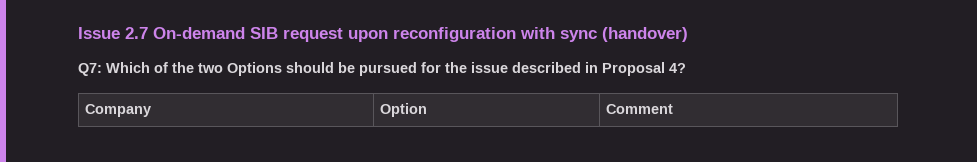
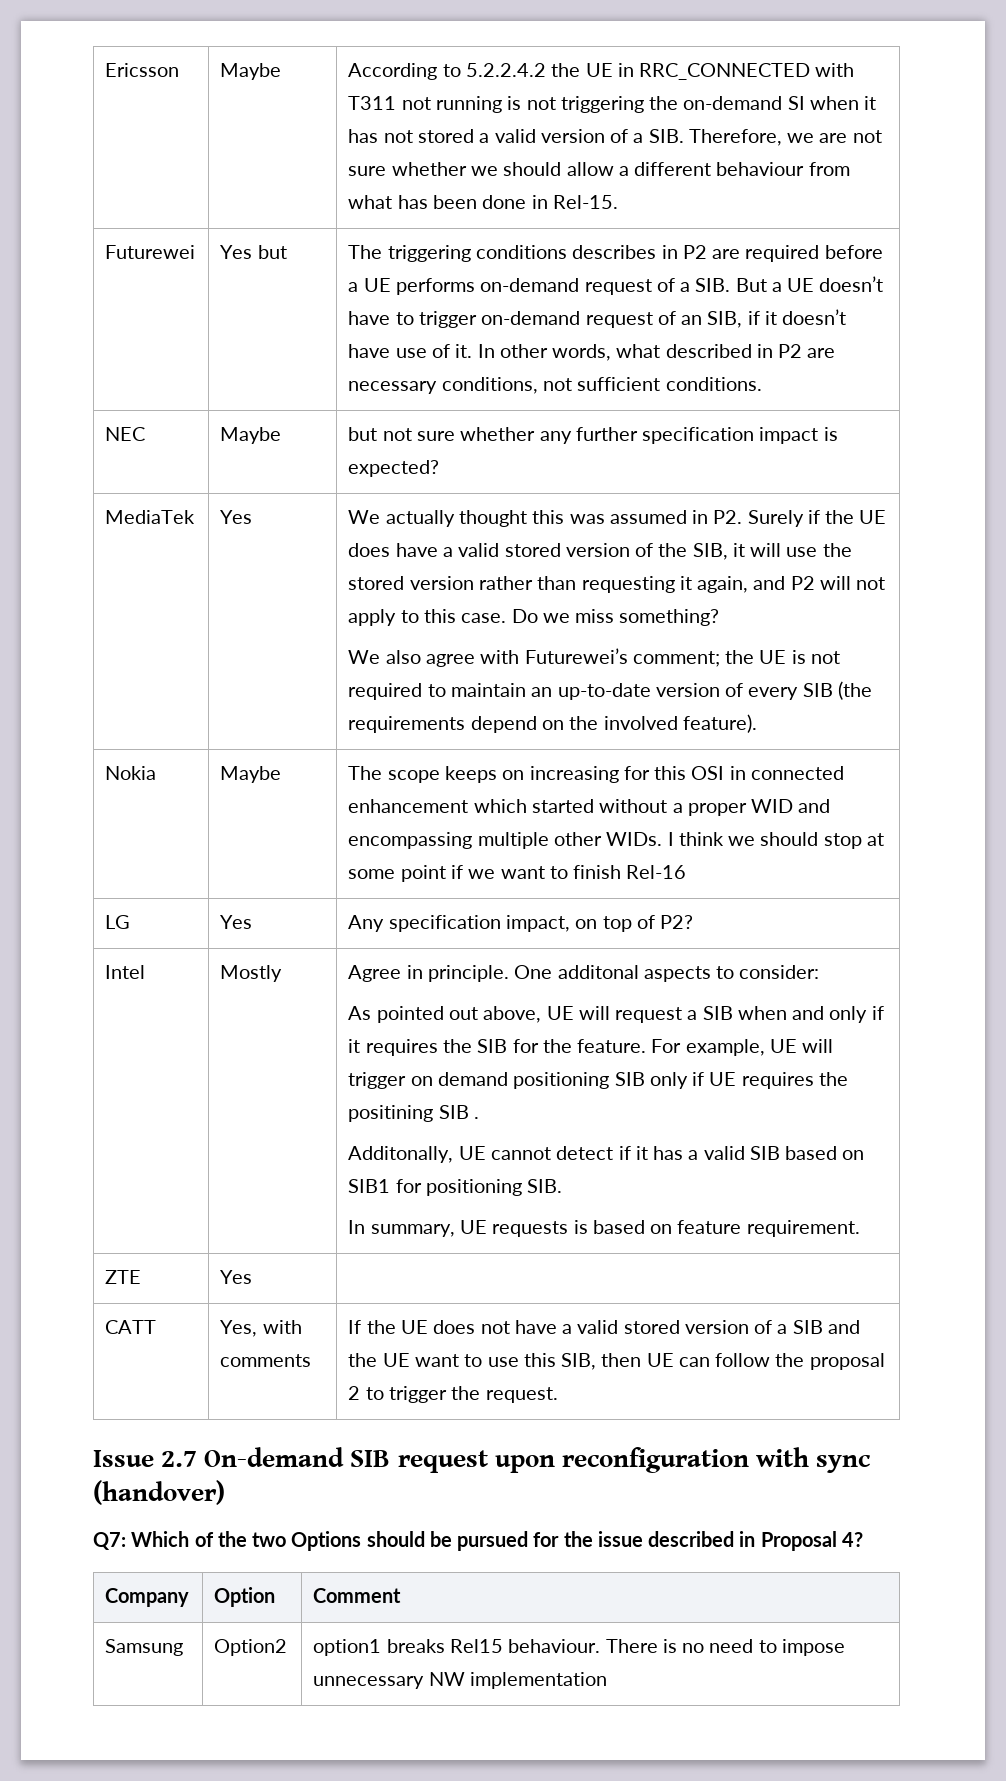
+ Ericsson | Maybe | According to 5.2.2.4.2 the UE in RRC_CONNECTED with T311 not running is not triggering the on-demand SI when it has not stored a valid version of a SIB. Therefore, we are not sure whether we should allow a different behaviour from what has been done in Rel-15.
+ Futurewei | Yes but | The triggering conditions describes in P2 are required before a UE performs on-demand request of a SIB. But a UE doesn’t have to trigger on-demand request of an SIB, if it doesn’t have use of it. In other words, what described in P2 are necessary conditions, not sufficient conditions.
+ NEC | Maybe | but not sure whether any further specification impact is expected?
+ MediaTek | Yes | We actually thought this was assumed in P2. Surely if the UE does have a valid stored version of the SIB, it will use the stored version rather than requesting it again, and P2 will not apply to this case. Do we miss something?
+ We also agree with Futurewei’s comment; the UE is not required to maintain an up-to-date version of every SIB (the requirements depend on the involved feature).
+ Nokia | Maybe | The scope keeps on increasing for this OSI in connected enhancement which started without a proper WID and encompassing multiple other WIDs. I think we should stop at some point if we want to finish Rel-16
+ LG | Yes | Any specification impact, on top of P2?
+ Intel | Mostly | Agree in principle. One additonal aspects to consider:
+ As pointed out above, UE will request a SIB when and only if it requires the SIB for the feature. For example, UE will trigger on demand positioning SIB only if UE requires the positining SIB .
+ Additonally, UE cannot detect if it has a valid SIB based on SIB1 for positioning SIB.
+ In summary, UE requests is based on feature requirement.
+ ZTE | Yes |
+ CATT | Yes, with comments | If the UE does not have a valid stored version of a SIB and the UE want to use this SIB, then UE can follow the proposal 2 to trigger the request.
+ Samsung | Option2 | option1 breaks Rel15 behaviour. There is no need to impose unnecessary NW implementation

